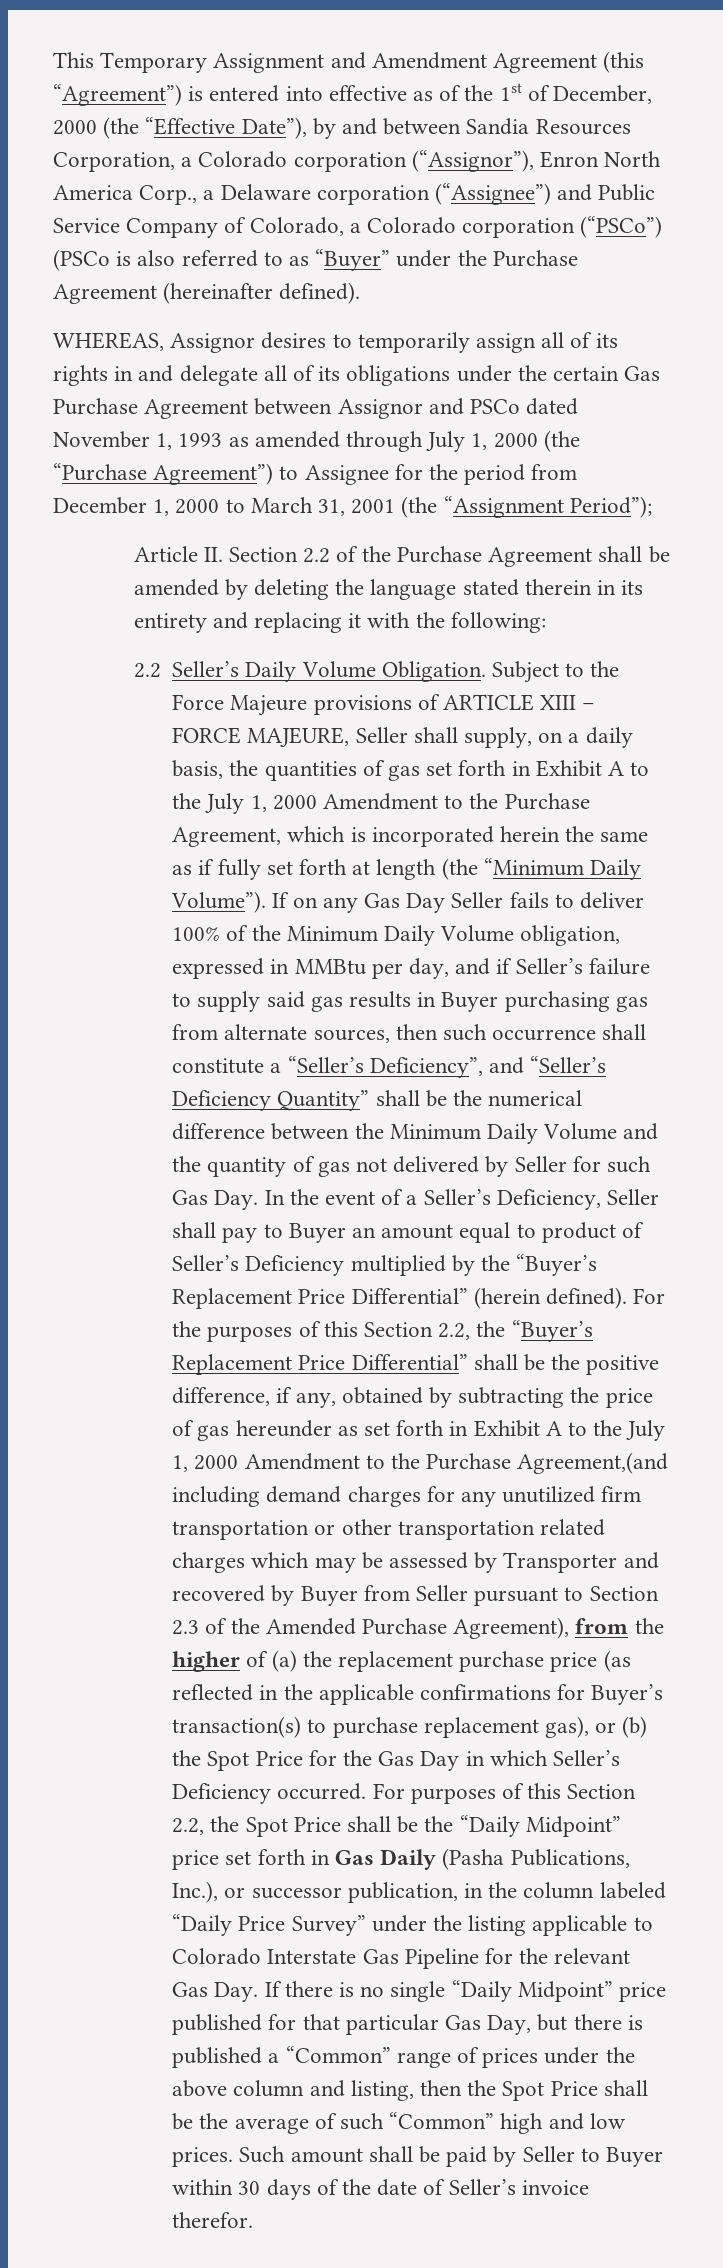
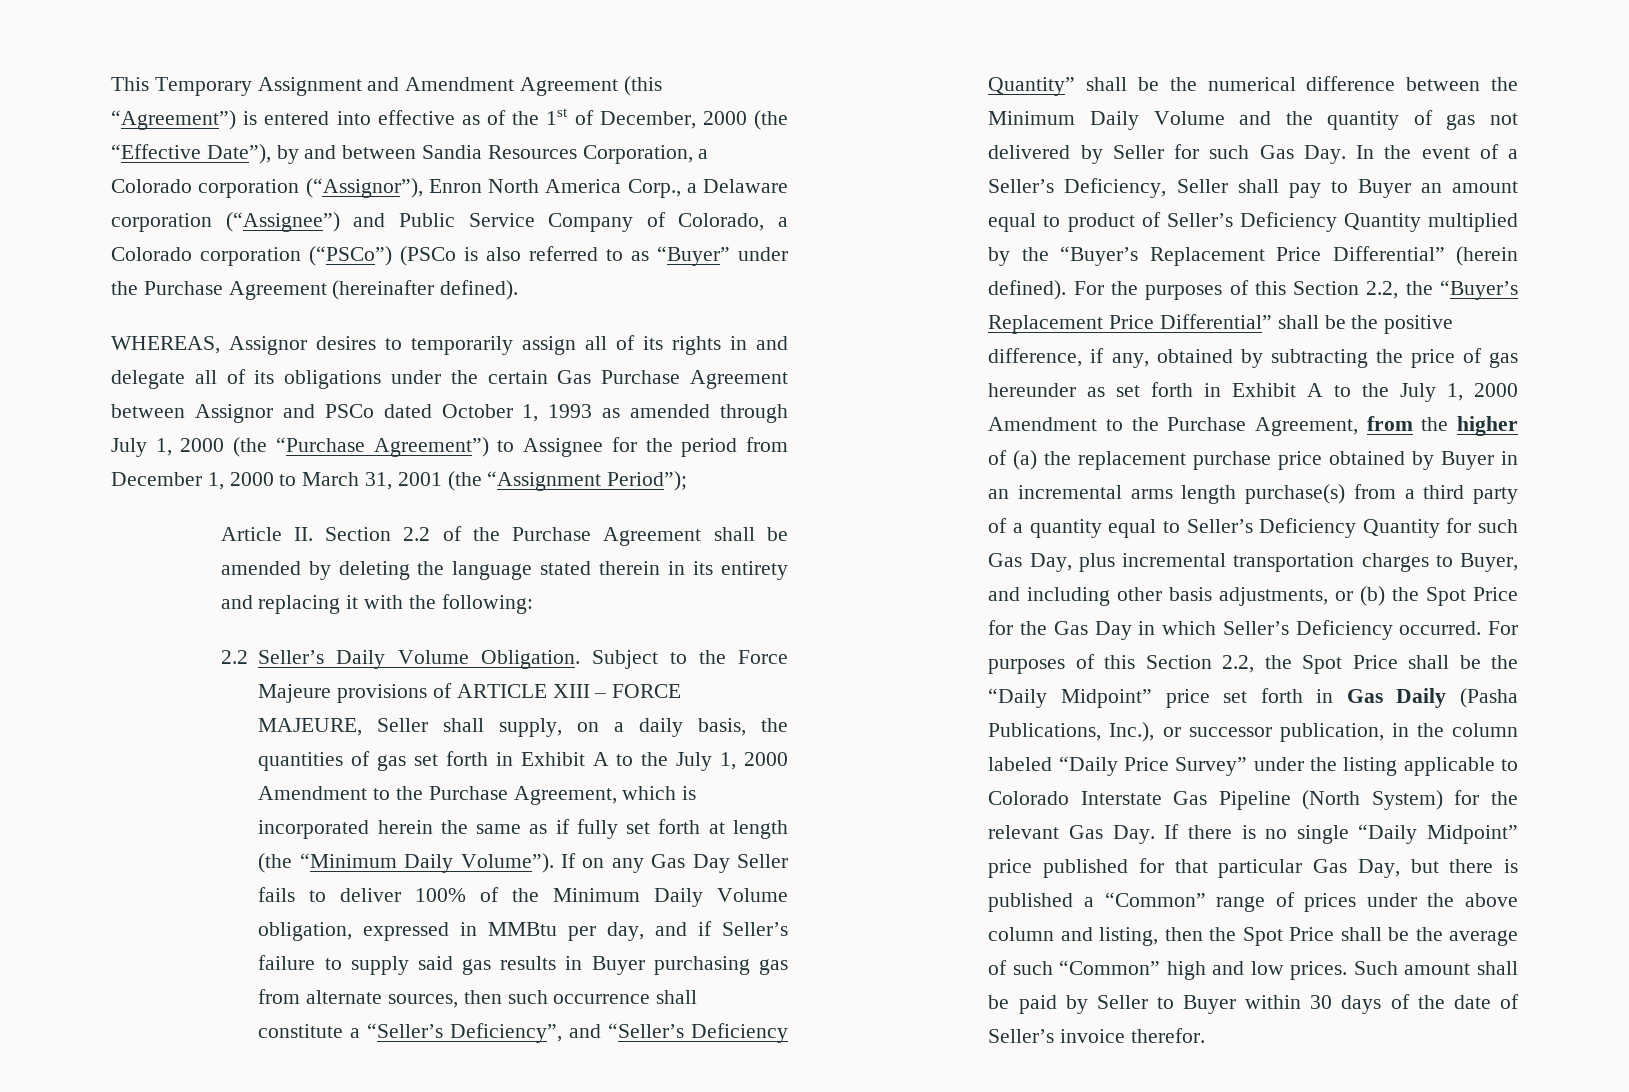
- WHEREAS, Assignor desires to temporarily assign all of its rights in and delegate all of its obligations under the certain Gas Purchase Agreement between Assignor and PSCo dated November 1, 1993 as amended through July 1, 2000 (the “Purchase Agreement”) to Assignee for the period from December 1, 2000 to March 31, 2001 (the “Assignment Period”);
+ WHEREAS, Assignor desires to temporarily assign all of its rights in and delegate all of its obligations under the certain Gas Purchase Agreement between Assignor and PSCo dated October 1, 1993 as amended through July 1, 2000 (the “Purchase Agreement”) to Assignee for the period from December 1, 2000 to March 31, 2001 (the “Assignment Period”);
- If on any Gas Day Seller fails to deliver 100% of the Minimum Daily Volume obligation, expressed in MMBtu per day, and if Seller’s failure to supply said gas results in Buyer purchasing gas from alternate sources, then such occurrence shall constitute a “Seller’s Deficiency”, and “Seller’s Deficiency Quantity” shall be the numerical difference between the Minimum Daily Volume and the quantity of gas not delivered by Seller for such Gas Day. In the event of a Seller’s Deficiency, Seller shall pay to Buyer an amount equal to product of Seller’s Deficiency multiplied by the “Buyer’s Replacement Price Differential” (herein defined).
+ If on any Gas Day Seller fails to deliver 100% of the Minimum Daily Volume obligation, expressed in MMBtu per day, and if Seller’s failure to supply said gas results in Buyer purchasing gas from alternate sources, then such occurrence shall constitute a “Seller’s Deficiency”, and “Seller’s Deficiency Quantity” shall be the numerical difference between the Minimum Daily Volume and the quantity of gas not delivered by Seller for such Gas Day. In the event of a Seller’s Deficiency, Seller shall pay to Buyer an amount equal to product of Seller’s Deficiency Quantity multiplied by the “Buyer’s Replacement Price Differential” (herein defined).
- For the purposes of this Section 2.2, the “Buyer’s Replacement Price Differential” shall be the positive difference, if any, obtained by subtracting the price of gas hereunder as set forth in Exhibit A to the July 1, 2000 Amendment to the Purchase Agreement,(and including demand charges for any unutilized firm transportation or other transportation related charges which may be assessed by Transporter and recovered by Buyer from Seller pursuant to Section 2.3 of the Amended Purchase Agreement), from the higher of (a) the replacement purchase price (as reflected in the applicable confirmations for Buyer’s transaction(s) to purchase replacement gas), or (b) the Spot Price for the Gas Day in which Seller’s Deficiency occurred.
+ For the purposes of this Section 2.2, the “Buyer’s Replacement Price Differential” shall be the positive difference, if any, obtained by subtracting the price of gas hereunder as set forth in Exhibit A to the July 1, 2000 Amendment to the Purchase Agreement, from the higher of (a) the replacement purchase price obtained by Buyer in an incremental arms length purchase(s) from a third party of a quantity equal to Seller’s Deficiency Quantity for such Gas Day, plus incremental transportation charges to Buyer, and including other basis adjustments, or (b) the Spot Price for the Gas Day in which Seller’s Deficiency occurred.
- For purposes of this Section 2.2, the Spot Price shall be the “Daily Midpoint” price set forth in Gas Daily (Pasha Publications, Inc.), or successor publication, in the column labeled “Daily Price Survey” under the listing applicable to Colorado Interstate Gas Pipeline for the relevant Gas Day. If there is no single “Daily Midpoint” price published for that particular Gas Day, but there is published a “Common” range of prices under the above column and listing, then the Spot Price shall be the average of such “Common” high and low prices.
+ For purposes of this Section 2.2, the Spot Price shall be the “Daily Midpoint” price set forth in Gas Daily (Pasha Publications, Inc.), or successor publication, in the column labeled “Daily Price Survey” under the listing applicable to Colorado Interstate Gas Pipeline (North System) for the relevant Gas Day. If there is no single “Daily Midpoint” price published for that particular Gas Day, but there is published a “Common” range of prices under the above column and listing, then the Spot Price shall be the average of such “Common” high and low prices.

